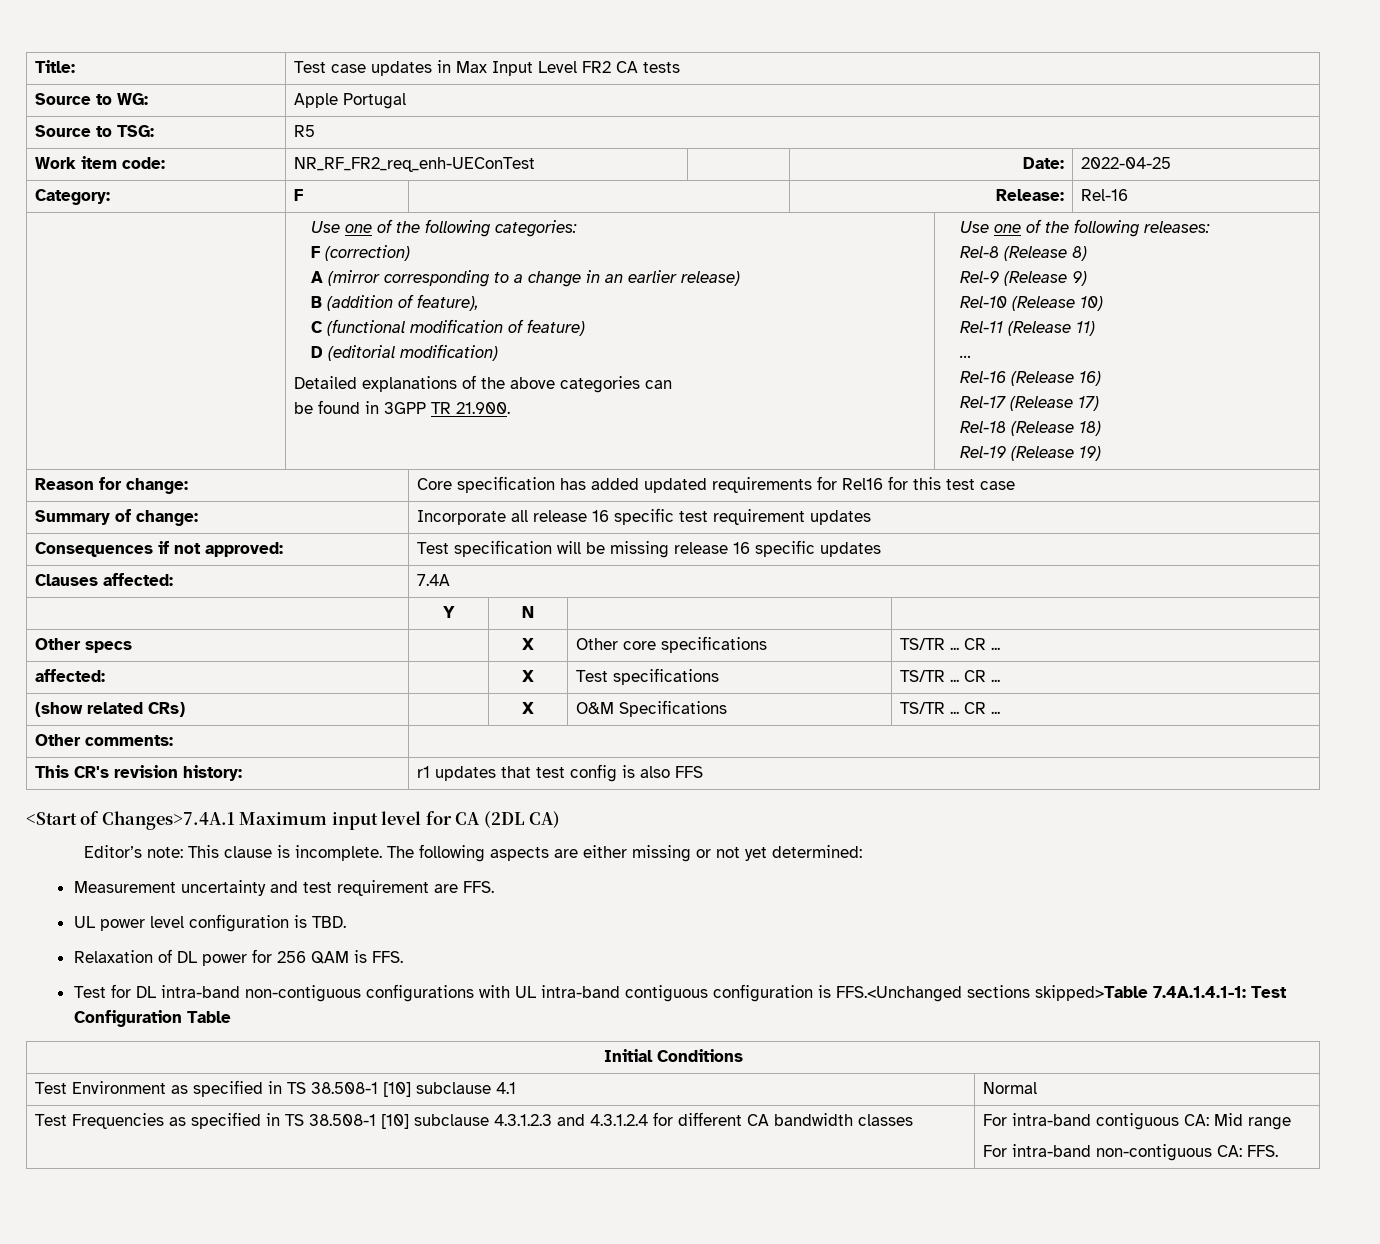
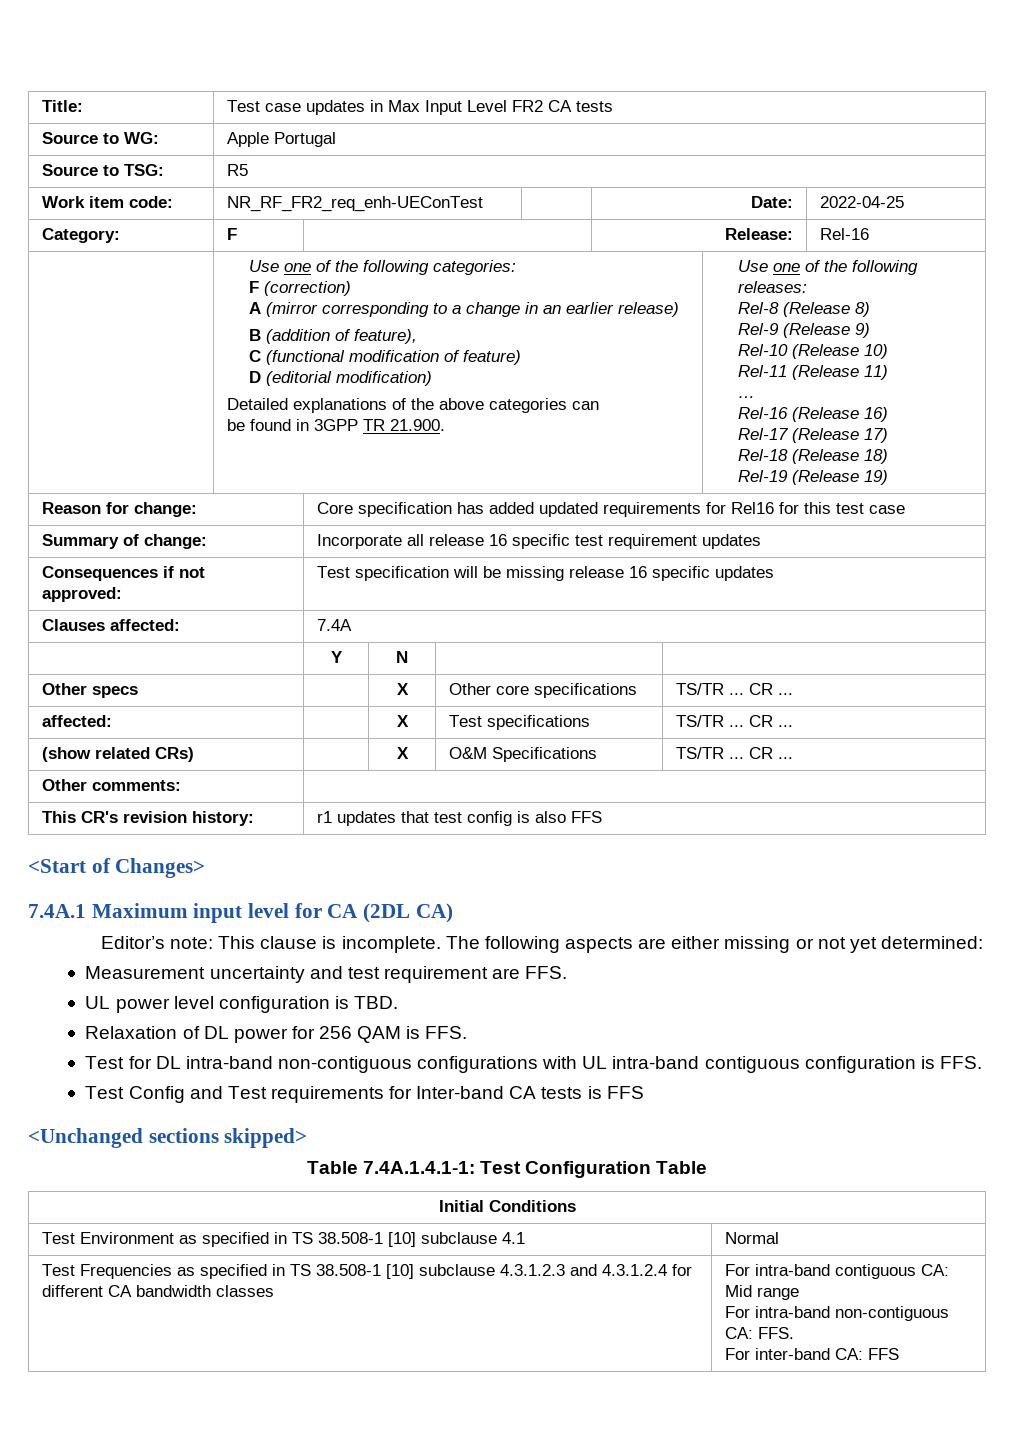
- <Start of Changes>7.4A.1 Maximum input level for CA (2DL CA)
+ <Start of Changes>
+ 7.4A.1 Maximum input level for CA (2DL CA)
- Test for DL intra-band non-contiguous configurations with UL intra-band contiguous configuration is FFS.<Unchanged sections skipped>Table 7.4A.1.4.1-1: Test Configuration Table
+ Test for DL intra-band non-contiguous configurations with UL intra-band contiguous configuration is FFS.
+ Test Config and Test requirements for Inter-band CA tests is FFS
+ <Unchanged sections skipped>
+ Table 7.4A.1.4.1-1: Test Configuration Table
  Test Frequencies as specified in TS 38.508-1 [10] subclause 4.3.1.2.3 and 4.3.1.2.4 for different CA bandwidth classes | For intra-band contiguous CA: Mid range
  For intra-band non-contiguous CA: FFS.
+ For inter-band CA: FFS

